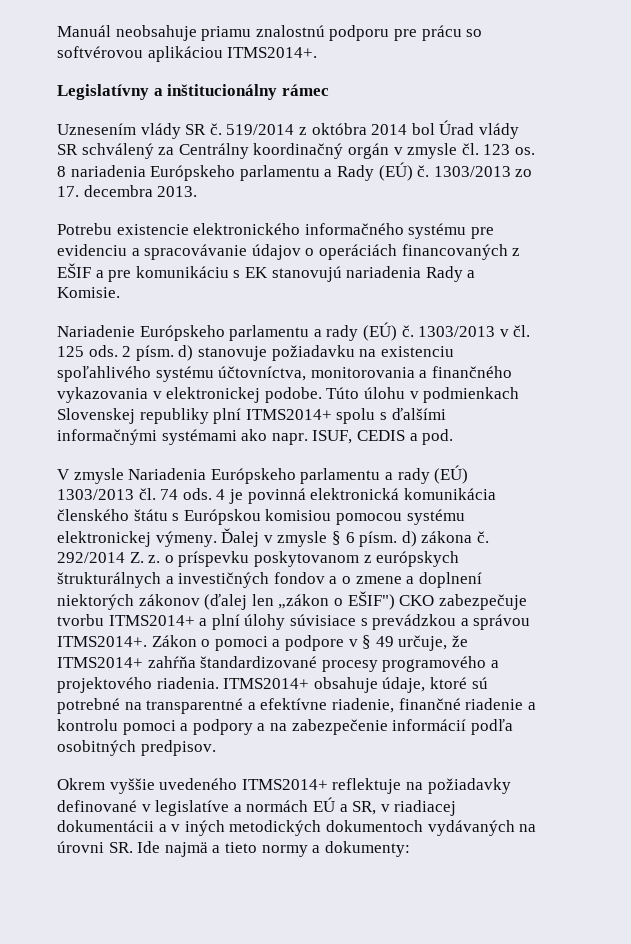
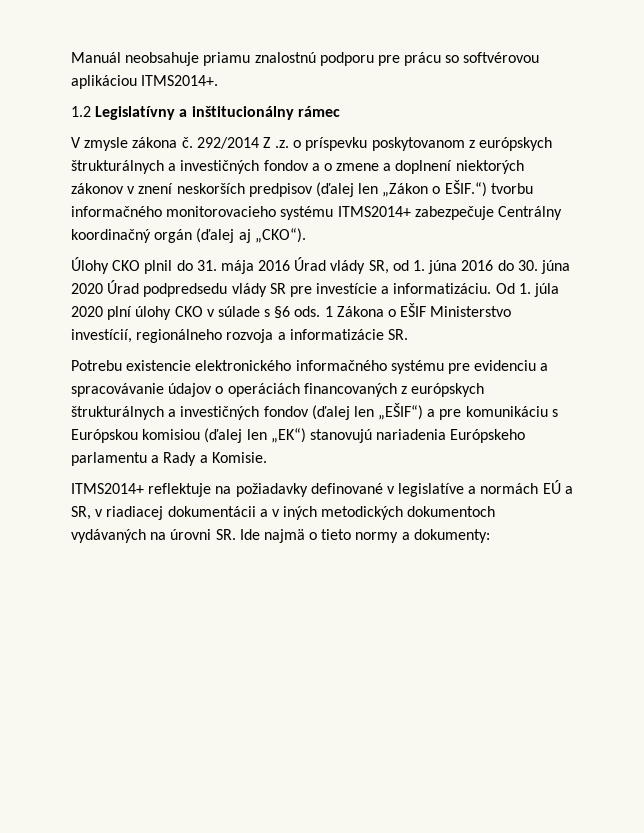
- Legislatívny a inštitucionálny rámec
+ 1.2 Legislatívny a inštitucionálny rámec
- Uznesením vlády SR č. 519/2014 z októbra 2014 bol Úrad vlády SR schválený za Centrálny koordinačný orgán v zmysle čl. 123 os. 8 nariadenia Európskeho parlamentu a Rady (EÚ) č. 1303/2013 zo 17. decembra 2013.
- Potrebu existencie elektronického informačného systému pre evidenciu a spracovávanie údajov o operáciách financovaných z EŠIF a pre komunikáciu s EK stanovujú nariadenia Rady a Komisie.
- Nariadenie Európskeho parlamentu a rady (EÚ) č. 1303/2013 v čl. 125 ods. 2 písm. d) stanovuje požiadavku na existenciu spoľahlivého systému účtovníctva, monitorovania a finančného vykazovania v elektronickej podobe. Túto úlohu v podmienkach Slovenskej republiky plní ITMS2014+ spolu s ďalšími informačnými systémami ako napr. ISUF, CEDIS a pod.
- V zmysle Nariadenia Európskeho parlamentu a rady (EÚ) 1303/2013 čl. 74 ods. 4 je povinná elektronická komunikácia členského štátu s Európskou komisiou pomocou systému elektronickej výmeny. Ďalej v zmysle § 6 písm. d) zákona č.
+ V zmysle zákona č.
- 292/2014 Z. z. o príspevku poskytovanom z európskych štrukturálnych a investičných fondov a o zmene a doplnení niektorých zákonov (ďalej len „zákon o EŠIF") CKO zabezpečuje tvorbu ITMS2014+ a plní úlohy súvisiace s prevádzkou a správou ITMS2014+. Zákon o pomoci a podpore v § 49 určuje, že ITMS2014+ zahŕňa štandardizované procesy programového a projektového riadenia. ITMS2014+ obsahuje údaje, ktoré sú potrebné na transparentné a efektívne riadenie, finančné riadenie a kontrolu pomoci a podpory a na zabezpečenie informácií podľa osobitných predpisov.
- Okrem vyššie uvedeného ITMS2014+ reflektuje na požiadavky definované v legislatíve a normách EÚ a SR, v riadiacej dokumentácii a v iných metodických dokumentoch vydávaných na úrovni SR. Ide najmä a tieto normy a dokumenty:
+ 292/2014 Z .z. o príspevku poskytovanom z európskych štrukturálnych a investičných fondov a o zmene a doplnení niektorých zákonov v znení neskorších predpisov (ďalej len „Zákon o EŠIF.“) tvorbu informačného monitorovacieho systému ITMS2014+ zabezpečuje Centrálny koordinačný orgán (ďalej aj „CKO“).
+ Úlohy CKO plnil do 31. mája 2016 Úrad vlády SR, od 1. júna 2016 do 30. júna 2020 Úrad podpredsedu vlády SR pre investície a informatizáciu. Od 1. júla 2020 plní úlohy CKO v súlade s §6 ods. 1 Zákona o EŠIF Ministerstvo investícií, regionálneho rozvoja a informatizácie SR.
+ Potrebu existencie elektronického informačného systému pre evidenciu a spracovávanie údajov o operáciách financovaných z európskych štrukturálnych a investičných fondov (ďalej len „EŠIF“) a pre komunikáciu s Európskou komisiou (ďalej len „EK“) stanovujú nariadenia Európskeho parlamentu a Rady a Komisie.
+ ITMS2014+ reflektuje na požiadavky definované v legislatíve a normách EÚ a SR, v riadiacej dokumentácii a v iných metodických dokumentoch vydávaných na úrovni SR. Ide najmä o tieto normy a dokumenty:

